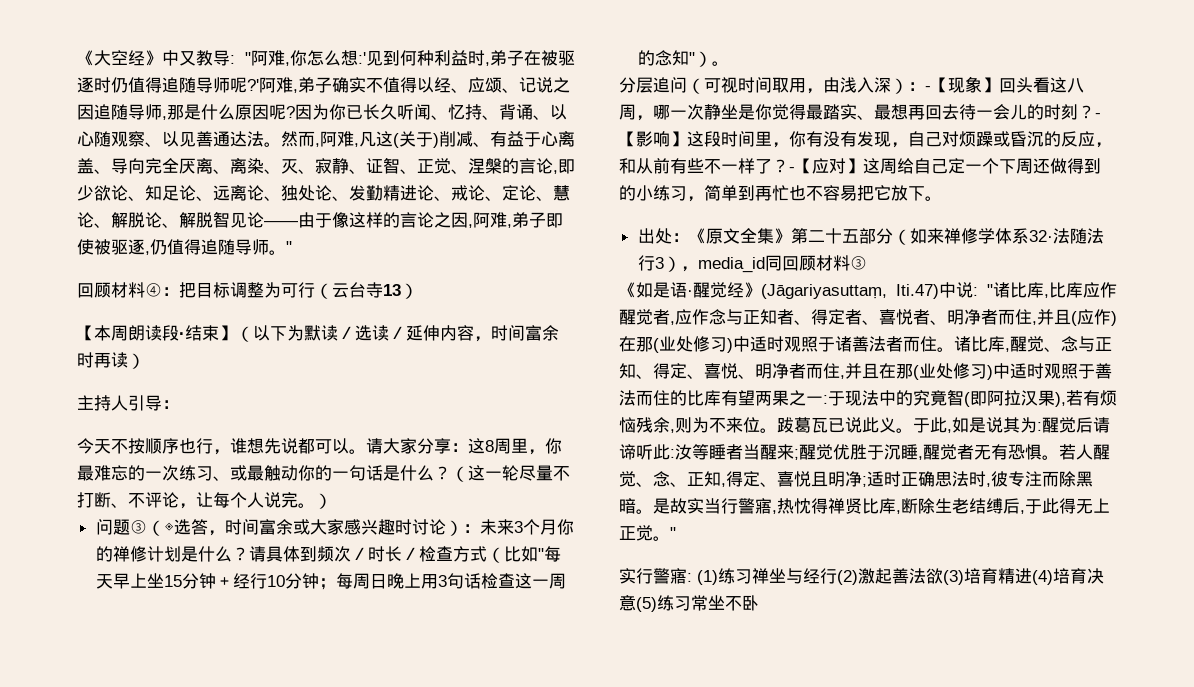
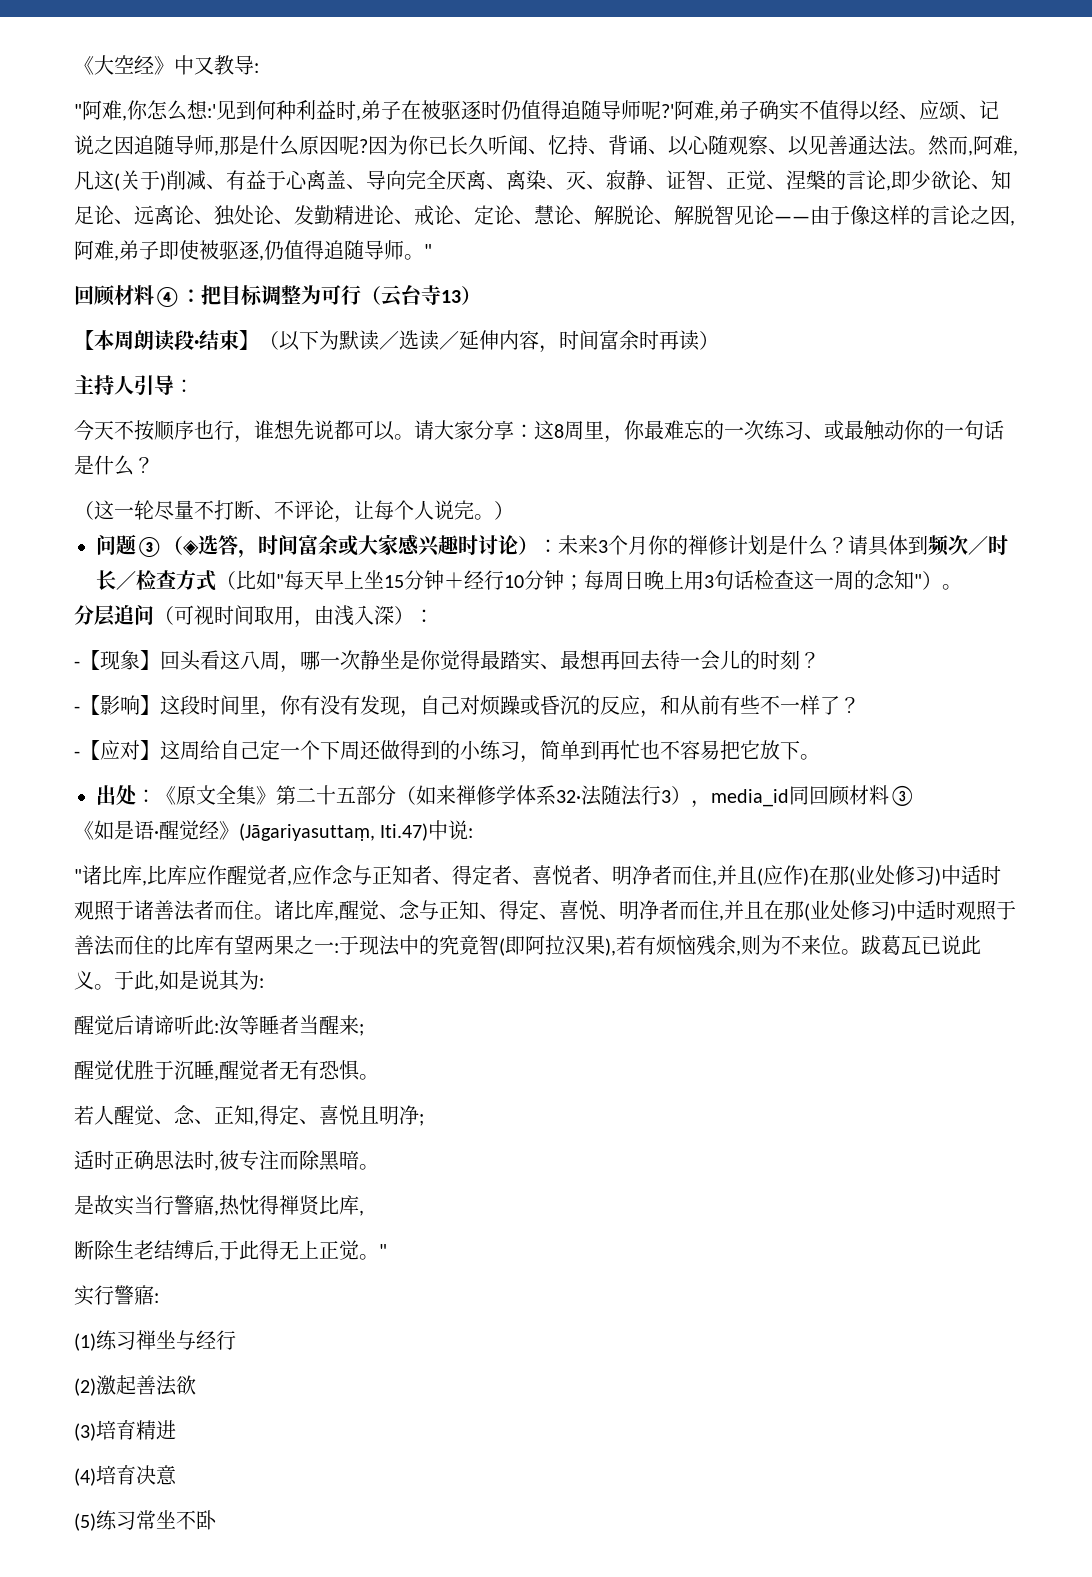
- 《大空经》中又教导: "阿难,你怎么想:'见到何种利益时,弟子在被驱逐时仍值得追随导师呢?'
+ 《大空经》中又教导:
+ "阿难,你怎么想:'见到何种利益时,弟子在被驱逐时仍值得追随导师呢?'
- 请大家分享：这8周里，你最难忘的一次练习、或最触动你的一句话是什么？（这一轮尽量不打断、不评论，让每个人说完。）
+ 请大家分享：这8周里，你最难忘的一次练习、或最触动你的一句话是什么？
+ （这一轮尽量不打断、不评论，让每个人说完。）
- 分层追问（可视时间取用，由浅入深）：-【现象】回头看这八周，哪一次静坐是你觉得最踏实、最想再回去待一会儿的时刻？-【影响】这段时间里，你有没有发现，自己对烦躁或昏沉的反应，和从前有些不一样了？-【应对】这周给自己定一个下周还做得到的小练习，简单到再忙也不容易把它放下。
+ 分层追问（可视时间取用，由浅入深）：
+ -【现象】回头看这八周，哪一次静坐是你觉得最踏实、最想再回去待一会儿的时刻？
+ -【影响】这段时间里，你有没有发现，自己对烦躁或昏沉的反应，和从前有些不一样了？
+ -【应对】这周给自己定一个下周还做得到的小练习，简单到再忙也不容易把它放下。
- 《如是语·醒觉经》(Jāgariyasuttaṃ, Iti.47)中说: "诸比库,比库应作醒觉者,应作念与正知者、得定者、喜悦者、明净者而住,并且(应作)在那(业处修习)中适时观照于诸善法者而住。
+ 《如是语·醒觉经》(Jāgariyasuttaṃ, Iti.47)中说:
+ "诸比库,比库应作醒觉者,应作念与正知者、得定者、喜悦者、明净者而住,并且(应作)在那(业处修习)中适时观照于诸善法者而住。
- 于此,如是说其为:醒觉后请谛听此:汝等睡者当醒来;醒觉优胜于沉睡,醒觉者无有恐惧。若人醒觉、念、正知,得定、喜悦且明净;适时正确思法时,彼专注而除黑暗。是故实当行警寤,热忱得禅贤比库,断除生老结缚后,于此得无上正觉。
+ 于此,如是说其为:
+ 醒觉后请谛听此:汝等睡者当醒来;
+ 醒觉优胜于沉睡,醒觉者无有恐惧。
+ 若人醒觉、念、正知,得定、喜悦且明净;
+ 适时正确思法时,彼专注而除黑暗。
+ 是故实当行警寤,热忱得禅贤比库,
+ 断除生老结缚后,于此得无上正觉。
- 实行警寤: (1)练习禅坐与经行(2)激起善法欲(3)培育精进(4)培育决意(5)练习常坐不卧
+ 实行警寤:
+ (1)练习禅坐与经行
+ (2)激起善法欲
+ (3)培育精进
+ (4)培育决意
+ (5)练习常坐不卧

